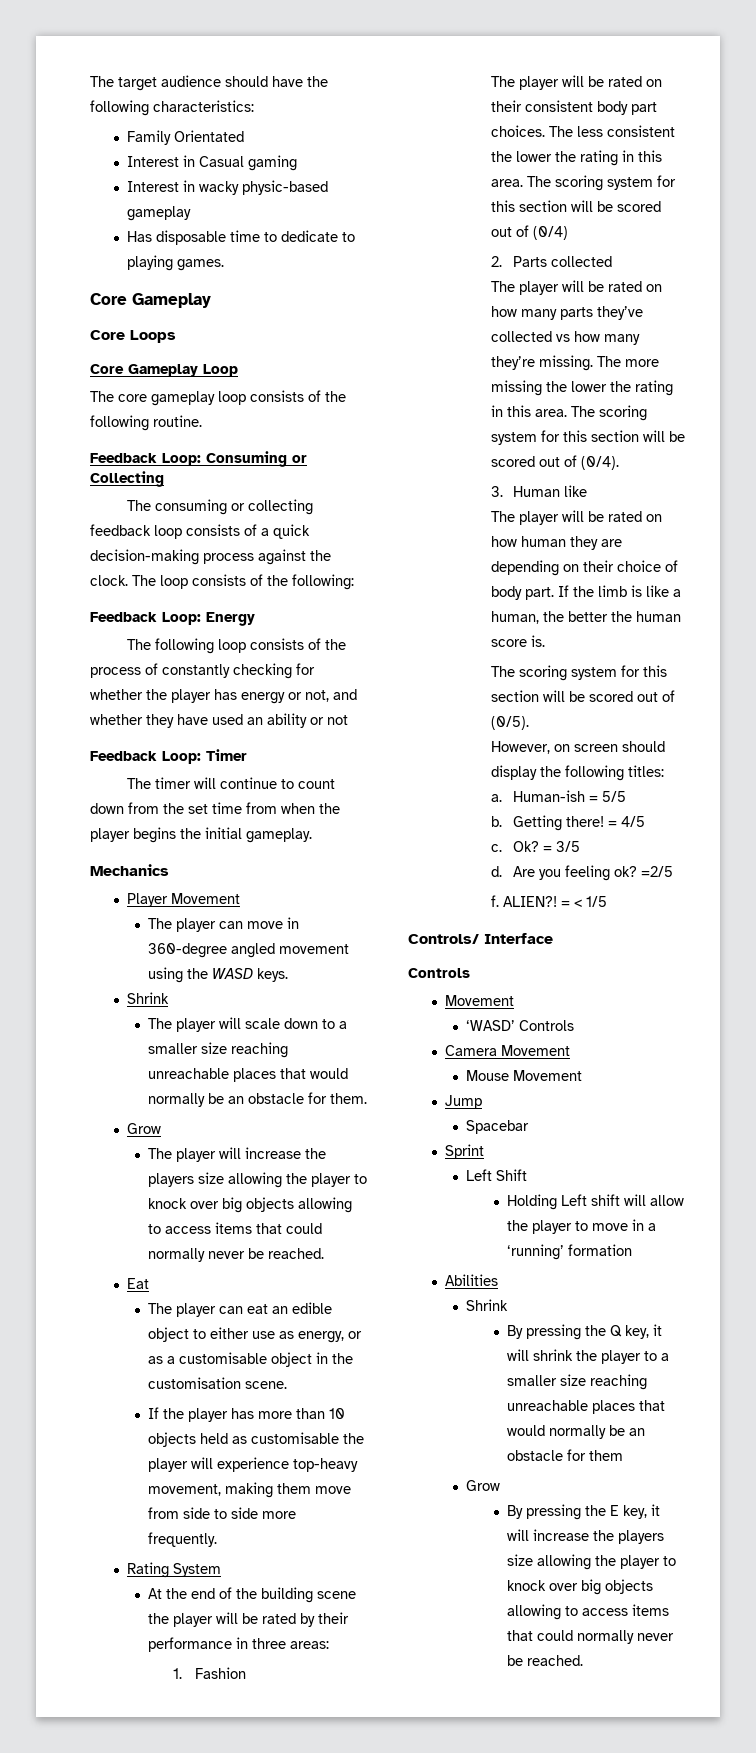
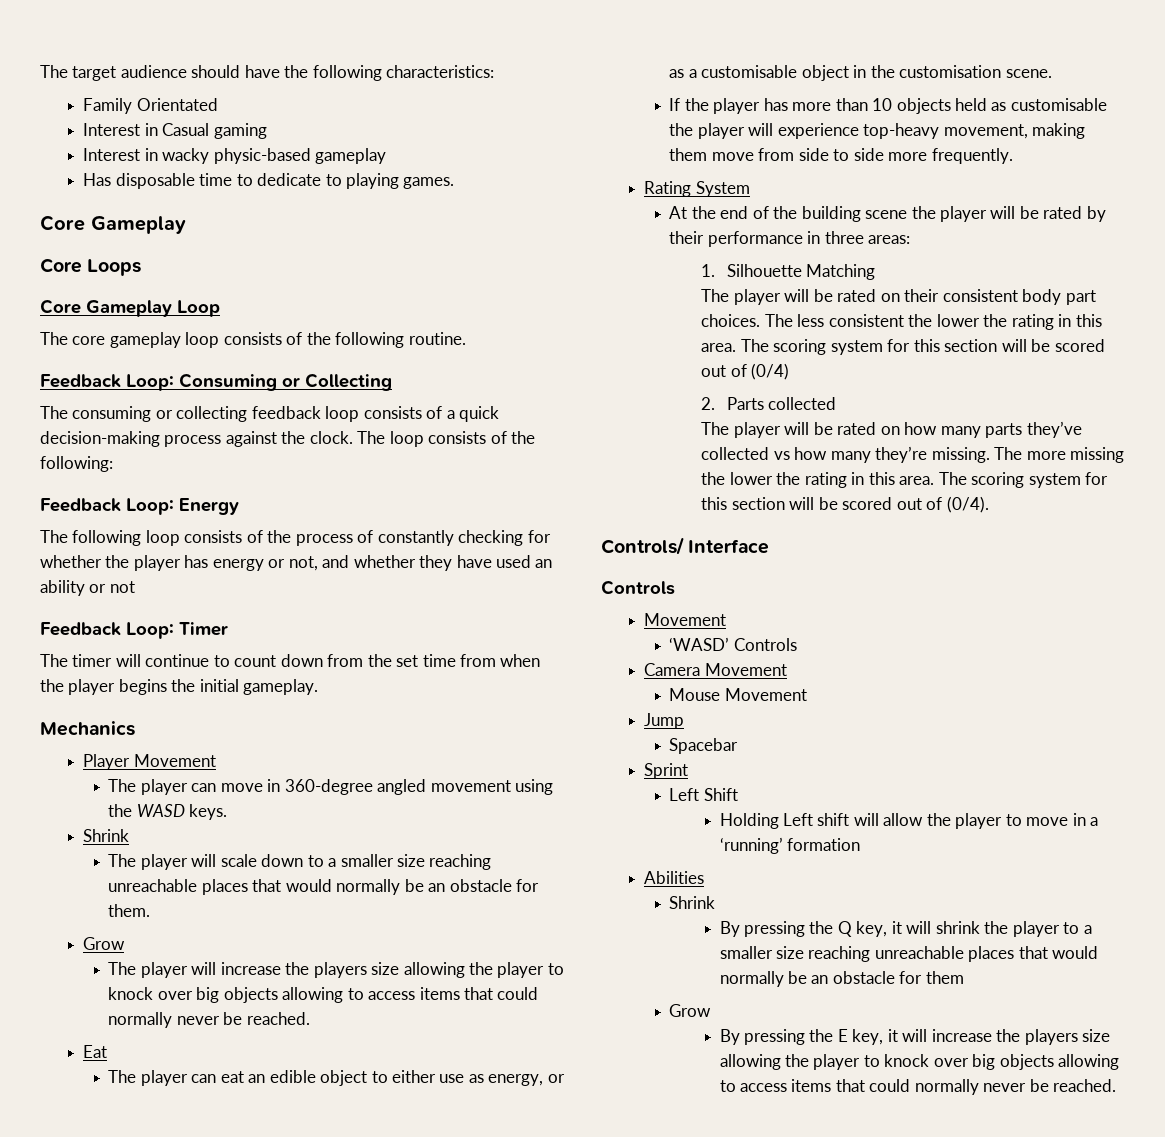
- 1. Fashion
+ 1. Silhouette Matching
- 3. Human like
- The player will be rated on how human they are depending on their choice of body part. If the limb is like a human, the better the human score is.
- The scoring system for this section will be scored out of (0/5).
- However, on screen should display the following titles:
- a. Human-ish = 5/5
- b. Getting there! = 4/5
- c. Ok? = 3/5
- d. Are you feeling ok? =2/5
- f. ALIEN?! = < 1/5

